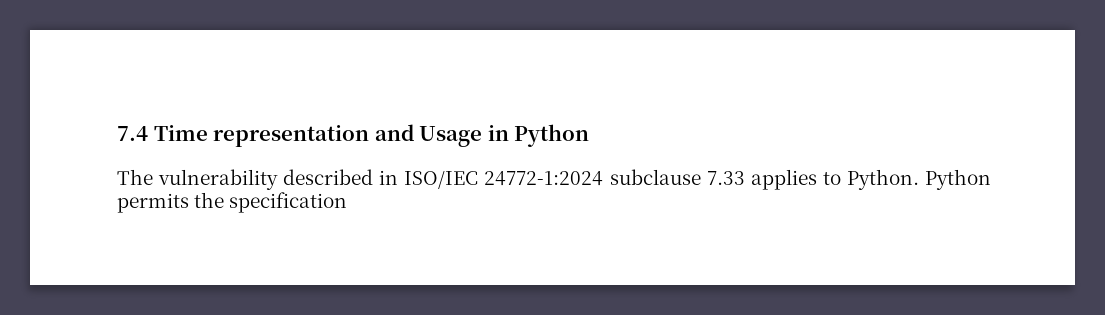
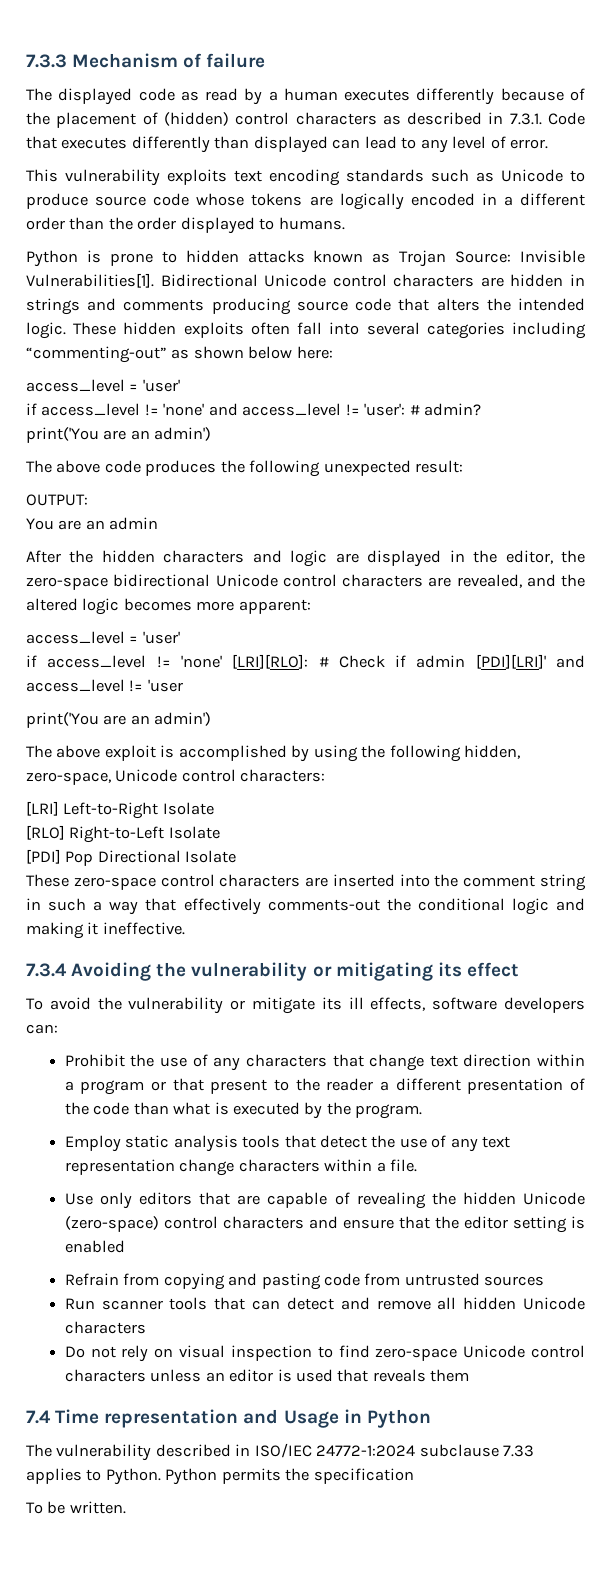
+ 7.3.3 Mechanism of failure
+ The displayed code as read by a human executes differently because of the placement of (hidden) control characters as described in 7.3.1. Code that executes differently than displayed can lead to any level of error.
+ This vulnerability exploits text encoding standards such as Unicode to produce source code whose tokens are logically encoded in a different order than the order displayed to humans.
+ Python is prone to hidden attacks known as Trojan Source: Invisible Vulnerabilities[1]. Bidirectional Unicode control characters are hidden in strings and comments producing source code that alters the intended logic. These hidden exploits often fall into several categories including “commenting-out” as shown below here:
+ access_level = 'user'
+ if access_level != 'none' and access_level != 'user': # admin?
+ print('You are an admin')
+ The above code produces the following unexpected result:
+ OUTPUT:
+ You are an admin
+ After the hidden characters and logic are displayed in the editor, the zero-space bidirectional Unicode control characters are revealed, and the altered logic becomes more apparent:
+ access_level = 'user'
+ if access_level != 'none' [LRI][RLO]: # Check if admin [PDI][LRI]' and access_level != 'user
+ print('You are an admin')
+ The above exploit is accomplished by using the following hidden, zero-space, Unicode control characters:
+ [LRI] Left-to-Right Isolate
+ [RLO] Right-to-Left Isolate
+ [PDI] Pop Directional Isolate
+ These zero-space control characters are inserted into the comment string in such a way that effectively comments-out the conditional logic and making it ineffective.
+ 7.3.4 Avoiding the vulnerability or mitigating its effect
+ To avoid the vulnerability or mitigate its ill effects, software developers can:
+ Prohibit the use of any characters that change text direction within a program or that present to the reader a different presentation of the code than what is executed by the program.
+ Employ static analysis tools that detect the use of any text representation change characters within a file.
+ Use only editors that are capable of revealing the hidden Unicode (zero-space) control characters and ensure that the editor setting is enabled
+ Refrain from copying and pasting code from untrusted sources
+ Run scanner tools that can detect and remove all hidden Unicode characters
+ Do not rely on visual inspection to find zero-space Unicode control characters unless an editor is used that reveals them
+ To be written.

